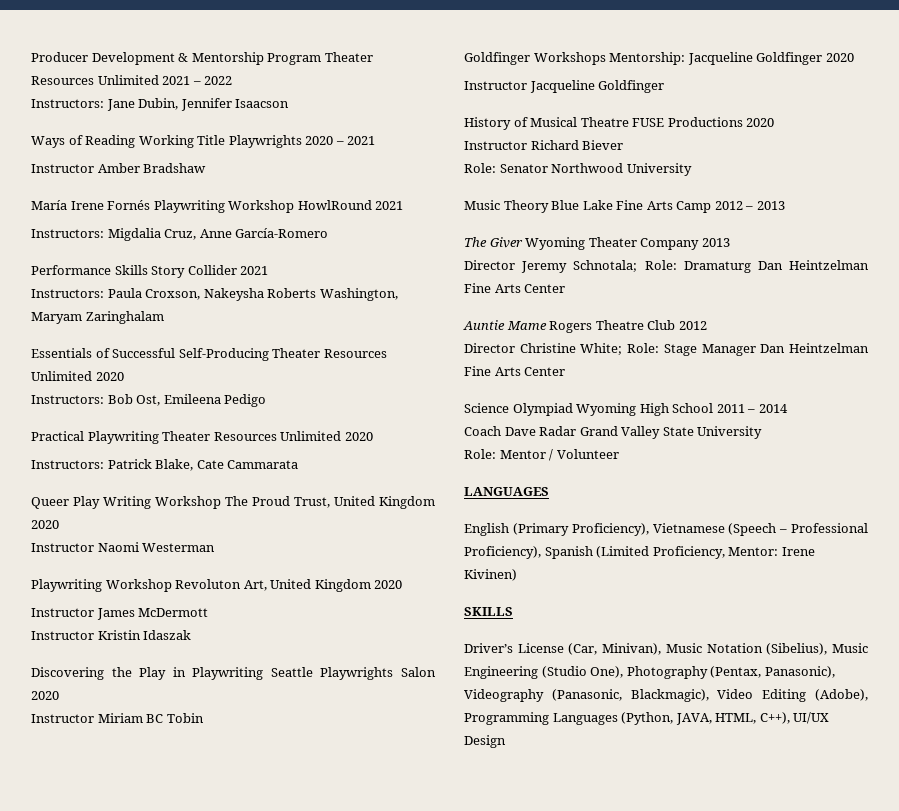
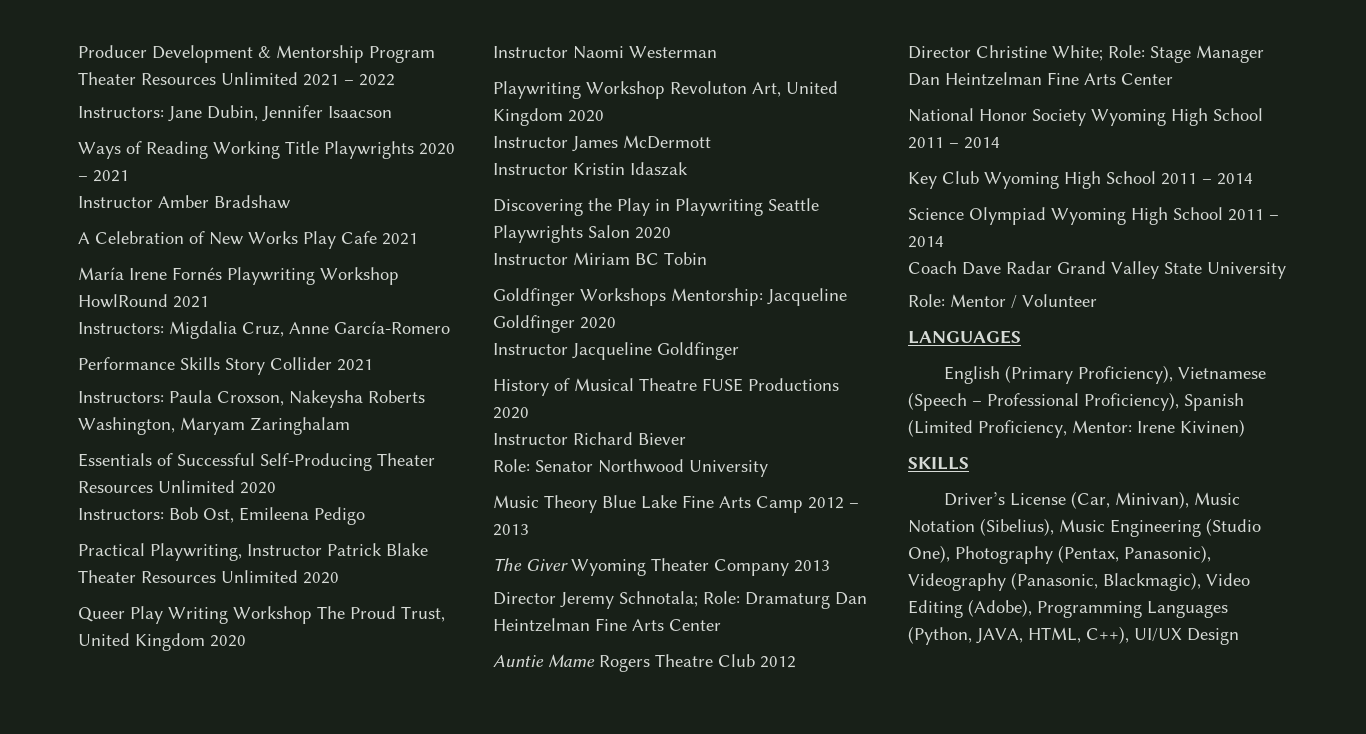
+ A Celebration of New Works Play Cafe 2021
- Practical Playwriting Theater Resources Unlimited 2020
- Instructors: Patrick Blake, Cate Cammarata
+ Practical Playwriting, Instructor Patrick Blake Theater Resources Unlimited 2020
+ National Honor Society Wyoming High School 2011 – 2014
+ Key Club Wyoming High School 2011 – 2014

